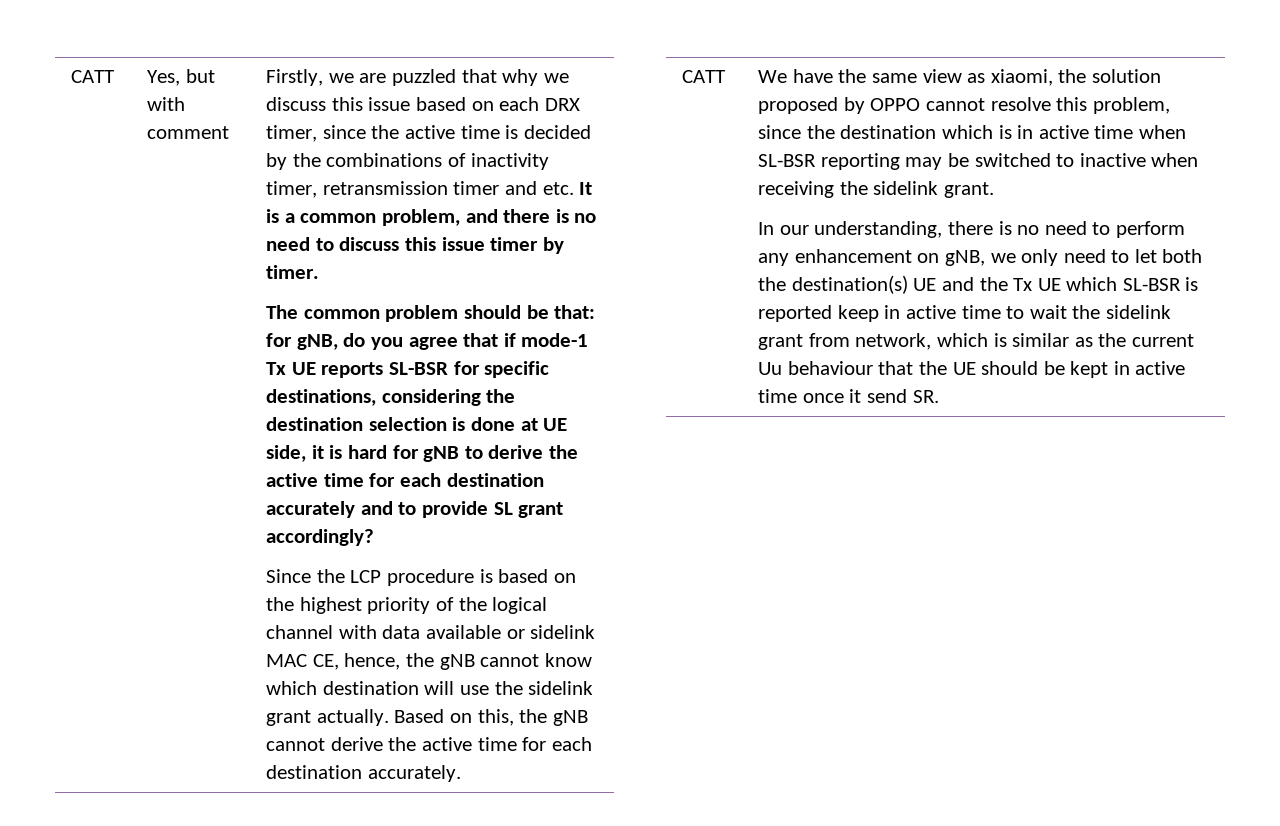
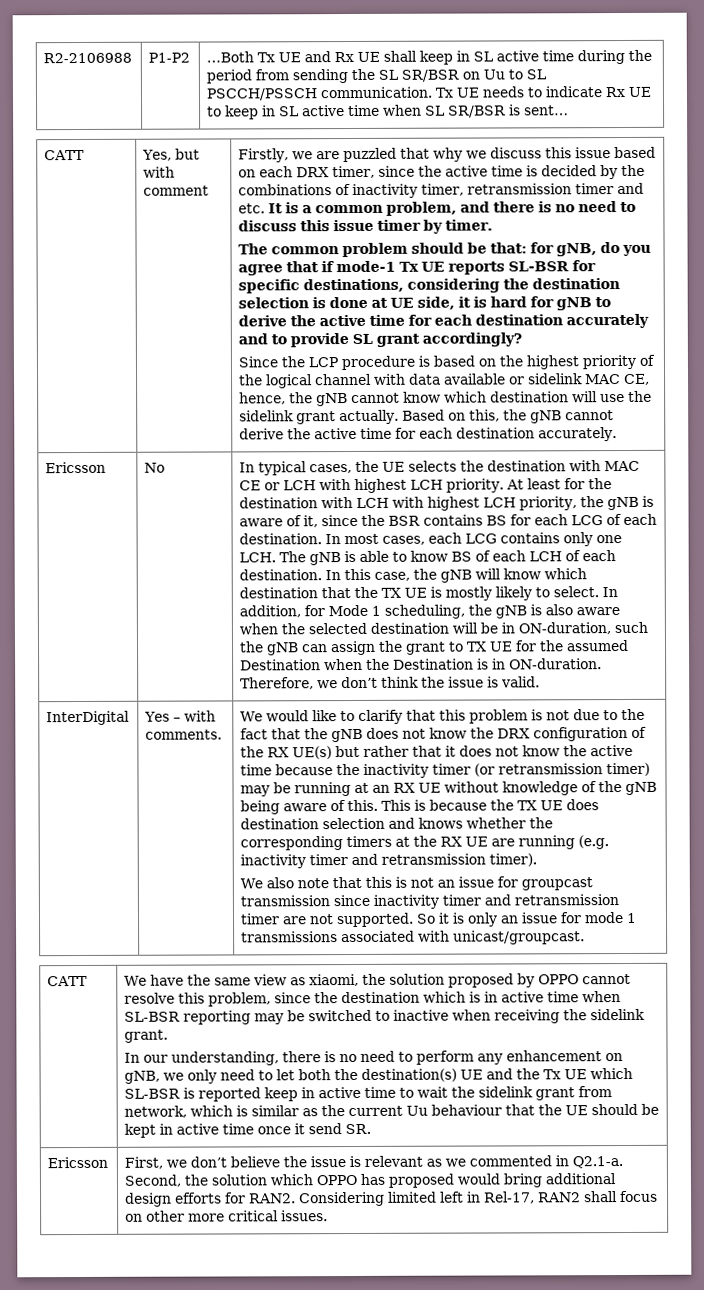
+ R2-2106988 | P1-P2 | …Both Tx UE and Rx UE shall keep in SL active time during the period from sending the SL SR/BSR on Uu to SL PSCCH/PSSCH communication. Tx UE needs to indicate Rx UE to keep in SL active time when SL SR/BSR is sent…
+ Ericsson | No | In typical cases, the UE selects the destination with MAC CE or LCH with highest LCH priority. At least for the destination with LCH with highest LCH priority, the gNB is aware of it, since the BSR contains BS for each LCG of each destination. In most cases, each LCG contains only one LCH. The gNB is able to know BS of each LCH of each destination. In this case, the gNB will know which destination that the TX UE is mostly likely to select. In addition, for Mode 1 scheduling, the gNB is also aware when the selected destination will be in ON-duration, such the gNB can assign the grant to TX UE for the assumed Destination when the Destination is in ON-duration. Therefore, we don’t think the issue is valid.
+ InterDigital | Yes – with comments. | We would like to clarify that this problem is not due to the fact that the gNB does not know the DRX configuration of the RX UE(s) but rather that it does not know the active time because the inactivity timer (or retransmission timer) may be running at an RX UE without knowledge of the gNB being aware of this. This is because the TX UE does destination selection and knows whether the corresponding timers at the RX UE are running (e.g. inactivity timer and retransmission timer).
+ We also note that this is not an issue for groupcast transmission since inactivity timer and retransmission timer are not supported. So it is only an issue for mode 1 transmissions associated with unicast/groupcast.
+ Ericsson | First, we don’t believe the issue is relevant as we commented in Q2.1-a. Second, the solution which OPPO has proposed would bring additional design efforts for RAN2. Considering limited left in Rel-17, RAN2 shall focus on other more critical issues.

